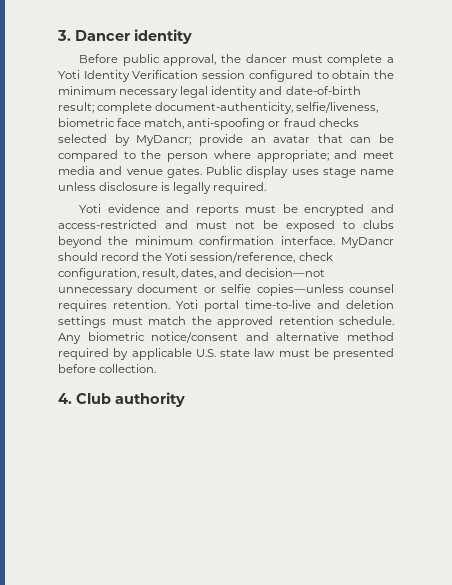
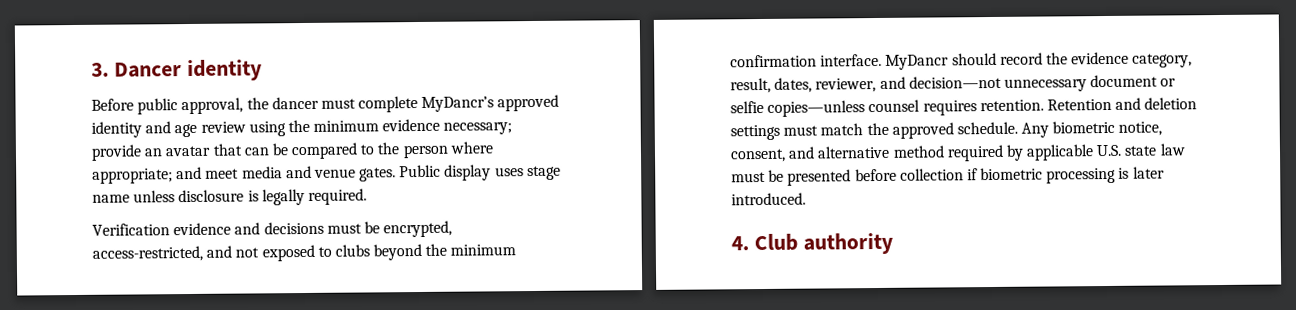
- Before public approval, the dancer must complete a Yoti Identity Verification session configured to obtain the minimum necessary legal identity and date-of-birth result; complete document-authenticity, selfie/liveness, biometric face match, anti-spoofing or fraud checks selected by MyDancr; provide an avatar that can be compared to the person where appropriate; and meet media and venue gates.
+ Before public approval, the dancer must complete MyDancr’s approved identity and age review using the minimum evidence necessary; provide an avatar that can be compared to the person where appropriate; and meet media and venue gates.
- Yoti evidence and reports must be encrypted and access-restricted and must not be exposed to clubs beyond the minimum confirmation interface.
+ Verification evidence and decisions must be encrypted, access-restricted, and not exposed to clubs beyond the minimum confirmation interface.
- MyDancr should record the Yoti session/reference, check configuration, result, dates, and decision—not unnecessary document or selfie copies—unless counsel requires retention.
+ MyDancr should record the evidence category, result, dates, reviewer, and decision—not unnecessary document or selfie copies—unless counsel requires retention.
- Yoti portal time-to-live and deletion settings must match the approved retention schedule.
+ Retention and deletion settings must match the approved schedule.
- Any biometric notice/consent and alternative method required by applicable U.S. state law must be presented before collection.
+ Any biometric notice, consent, and alternative method required by applicable U.S. state law must be presented before collection if biometric processing is later introduced.

